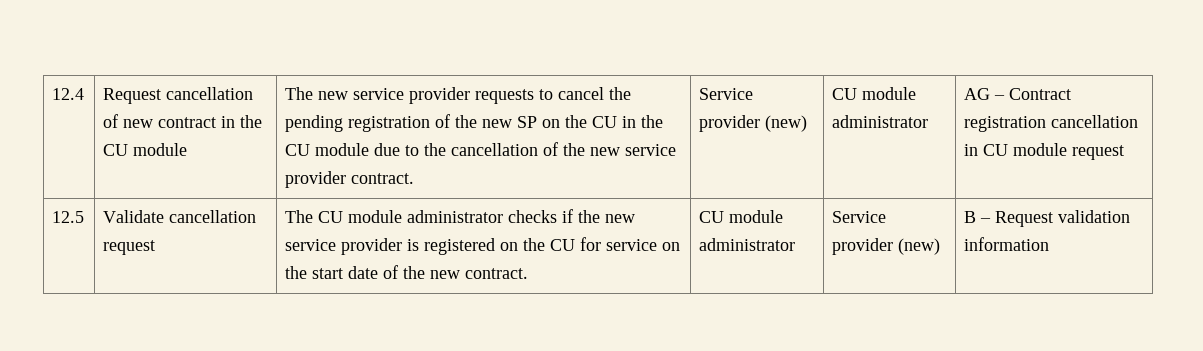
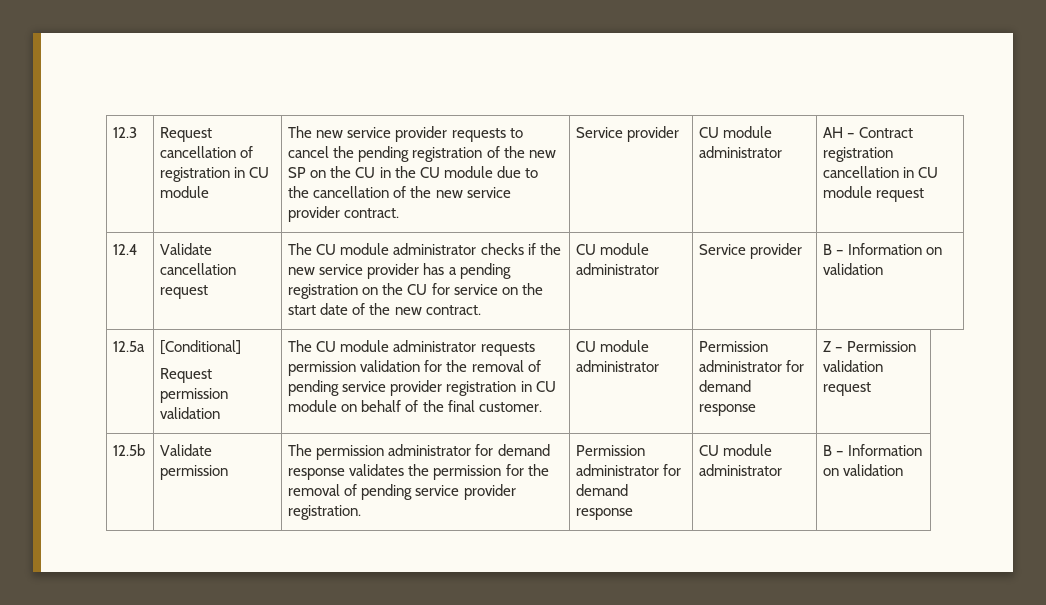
- 12.4
+ 12.3
- Request cancellation of new contract in the CU module
+ Request cancellation of registration in CU module
- Service provider (new) | CU module administrator | AG – Contract registration cancellation in CU module request
+ Service provider | CU module administrator | AH – Contract registration cancellation in CU module request
- 12.5
+ 12.4
- The CU module administrator checks if the new service provider is registered on the CU for service on the start date of the new contract.
+ The CU module administrator checks if the new service provider has a pending registration on the CU for service on the start date of the new contract.
- Service provider (new) | B – Request validation information
+ Service provider | B – Information on validation
+ 12.5a | [Conditional]
+ Request permission validation | The CU module administrator requests permission validation for the removal of pending service provider registration in CU module on behalf of the final customer. | CU module administrator | Permission administrator for demand response | Z – Permission validation request
+ 12.5b | Validate permission | The permission administrator for demand response validates the permission for the removal of pending service provider registration. | Permission administrator for demand response | CU module administrator | B – Information on validation

